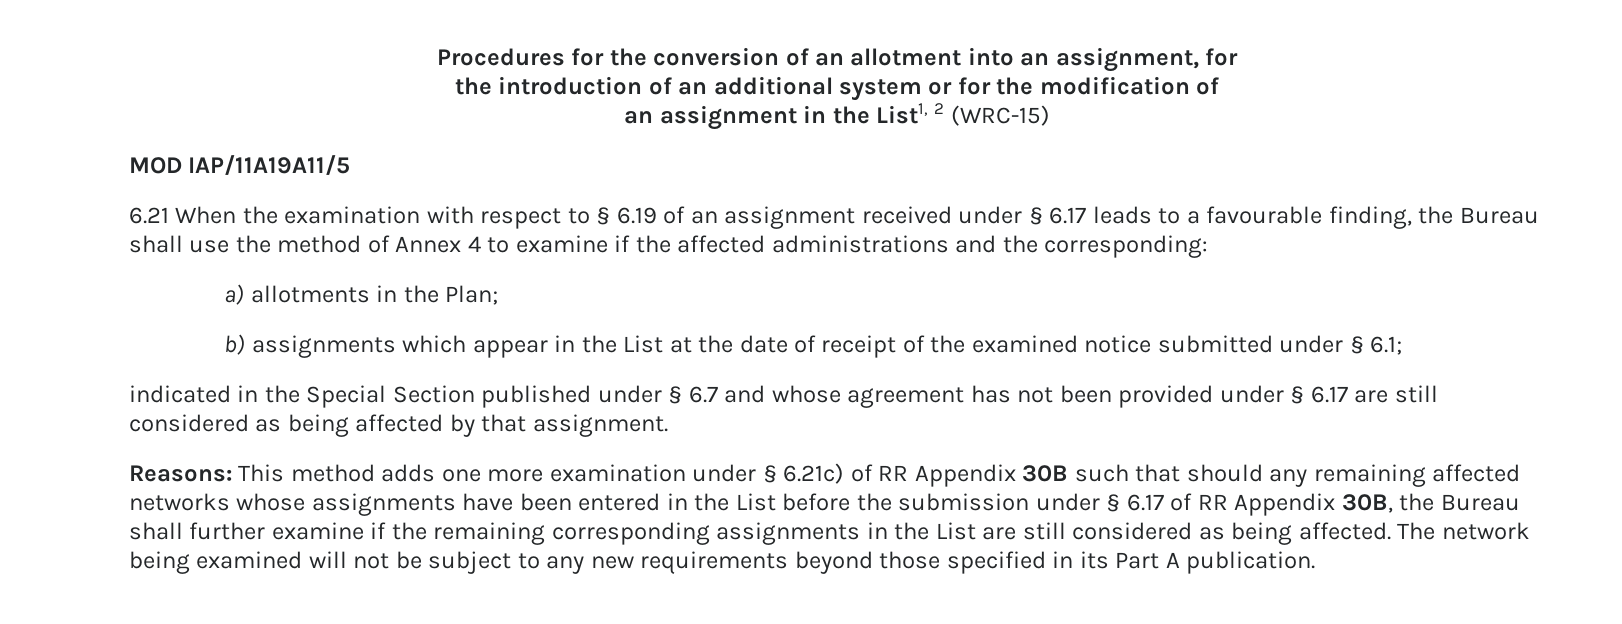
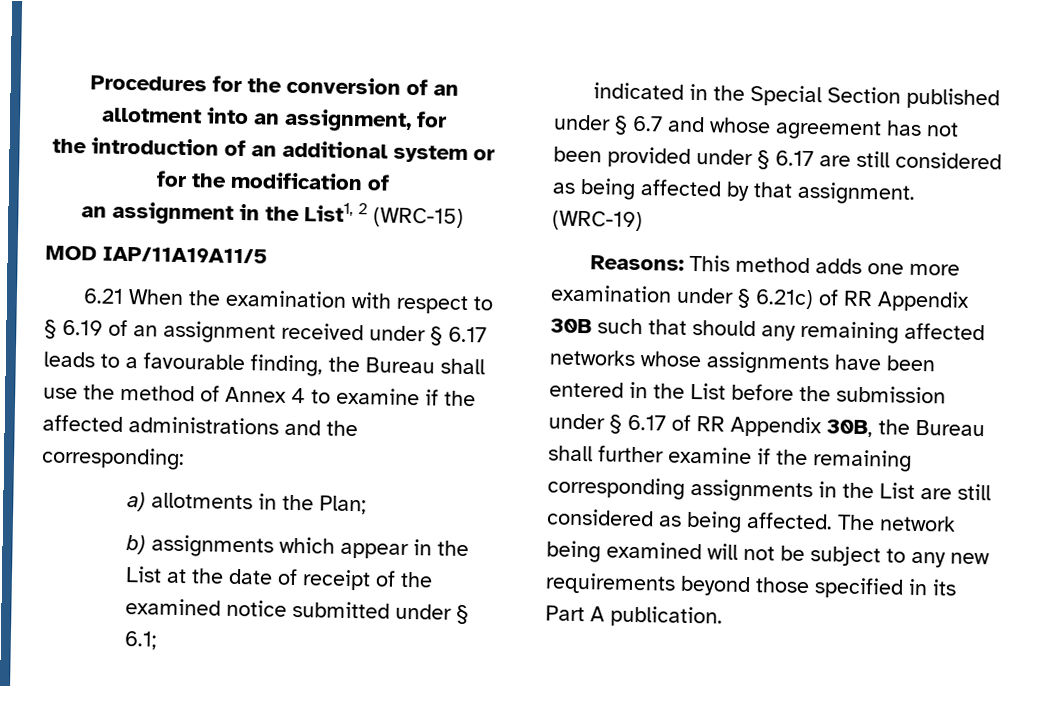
+ (WRC-19)

